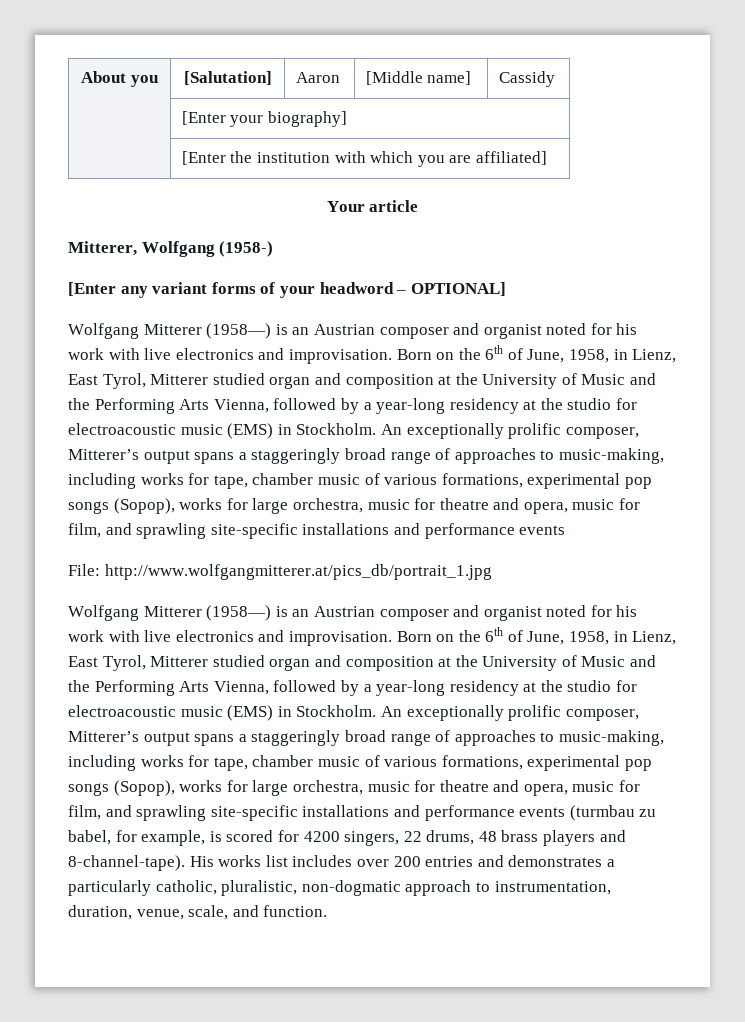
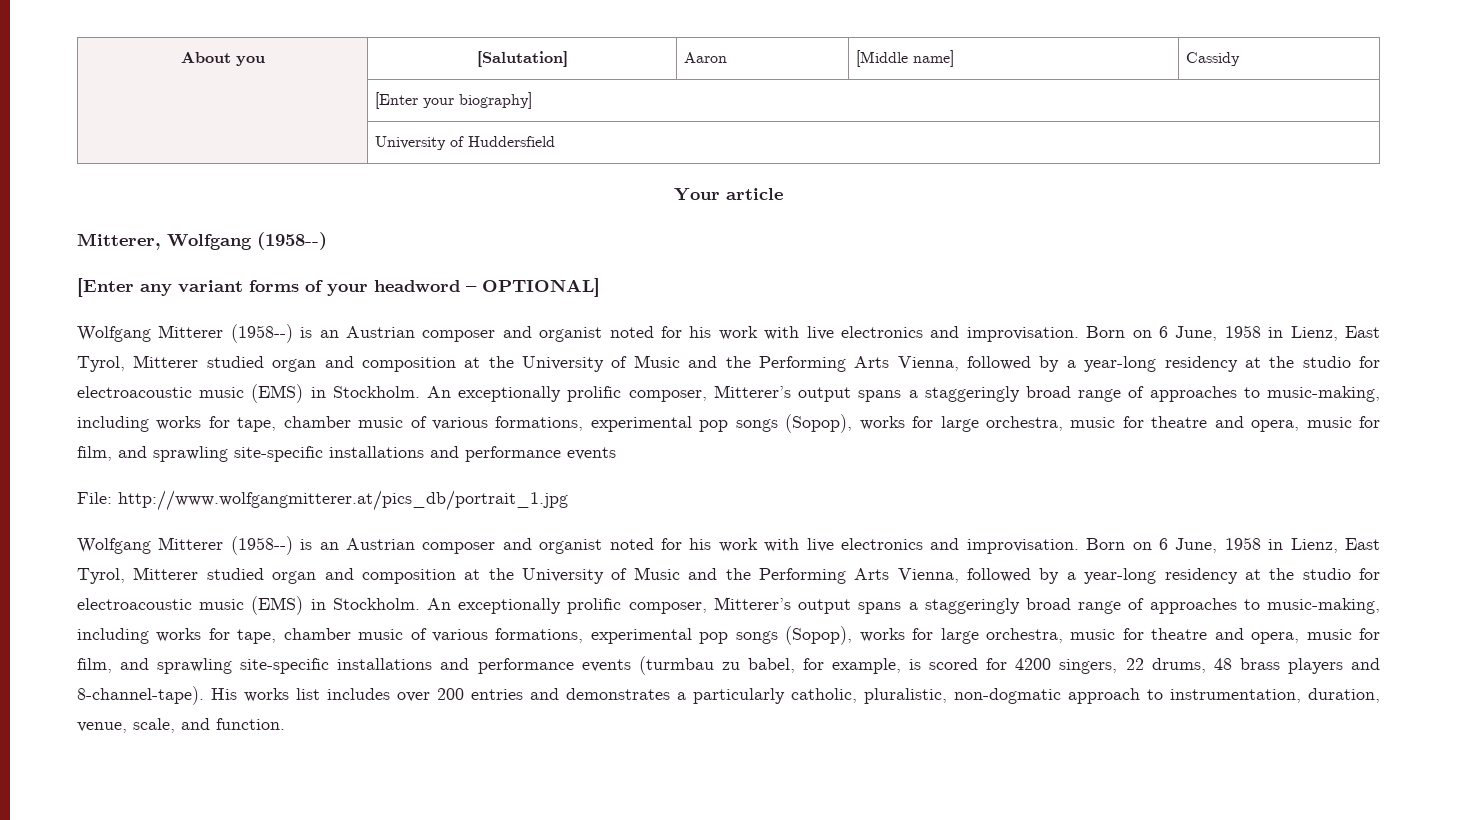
- | [Enter the institution with which you are affiliated]
+ | University of Huddersfield
- Mitterer, Wolfgang (1958-)
+ Mitterer, Wolfgang (1958--)
  [Enter any variant forms of your headword – OPTIONAL]
- Wolfgang Mitterer (1958—) is an Austrian composer and organist noted for his work with live electronics and improvisation. Born on the 6th of June, 1958, in Lienz, East Tyrol, Mitterer studied organ and composition at the University of Music and the Performing Arts Vienna, followed by a year-long residency at the studio for electroacoustic music (EMS) in Stockholm.
+ Wolfgang Mitterer (1958--) is an Austrian composer and organist noted for his work with live electronics and improvisation. Born on 6 June, 1958 in Lienz, East Tyrol, Mitterer studied organ and composition at the University of Music and the Performing Arts Vienna, followed by a year-long residency at the studio for electroacoustic music (EMS) in Stockholm.
  File: http://www.wolfgangmitterer.at/pics_db/portrait_1.jpg
- Wolfgang Mitterer (1958—) is an Austrian composer and organist noted for his work with live electronics and improvisation. Born on the 6th of June, 1958, in Lienz, East Tyrol, Mitterer studied organ and composition at the University of Music and the Performing Arts Vienna, followed by a year-long residency at the studio for electroacoustic music (EMS) in Stockholm.
+ Wolfgang Mitterer (1958--) is an Austrian composer and organist noted for his work with live electronics and improvisation. Born on 6 June, 1958 in Lienz, East Tyrol, Mitterer studied organ and composition at the University of Music and the Performing Arts Vienna, followed by a year-long residency at the studio for electroacoustic music (EMS) in Stockholm.

